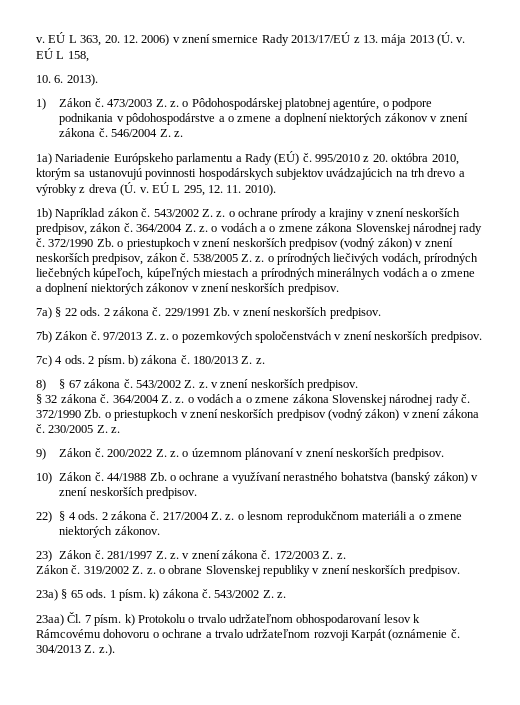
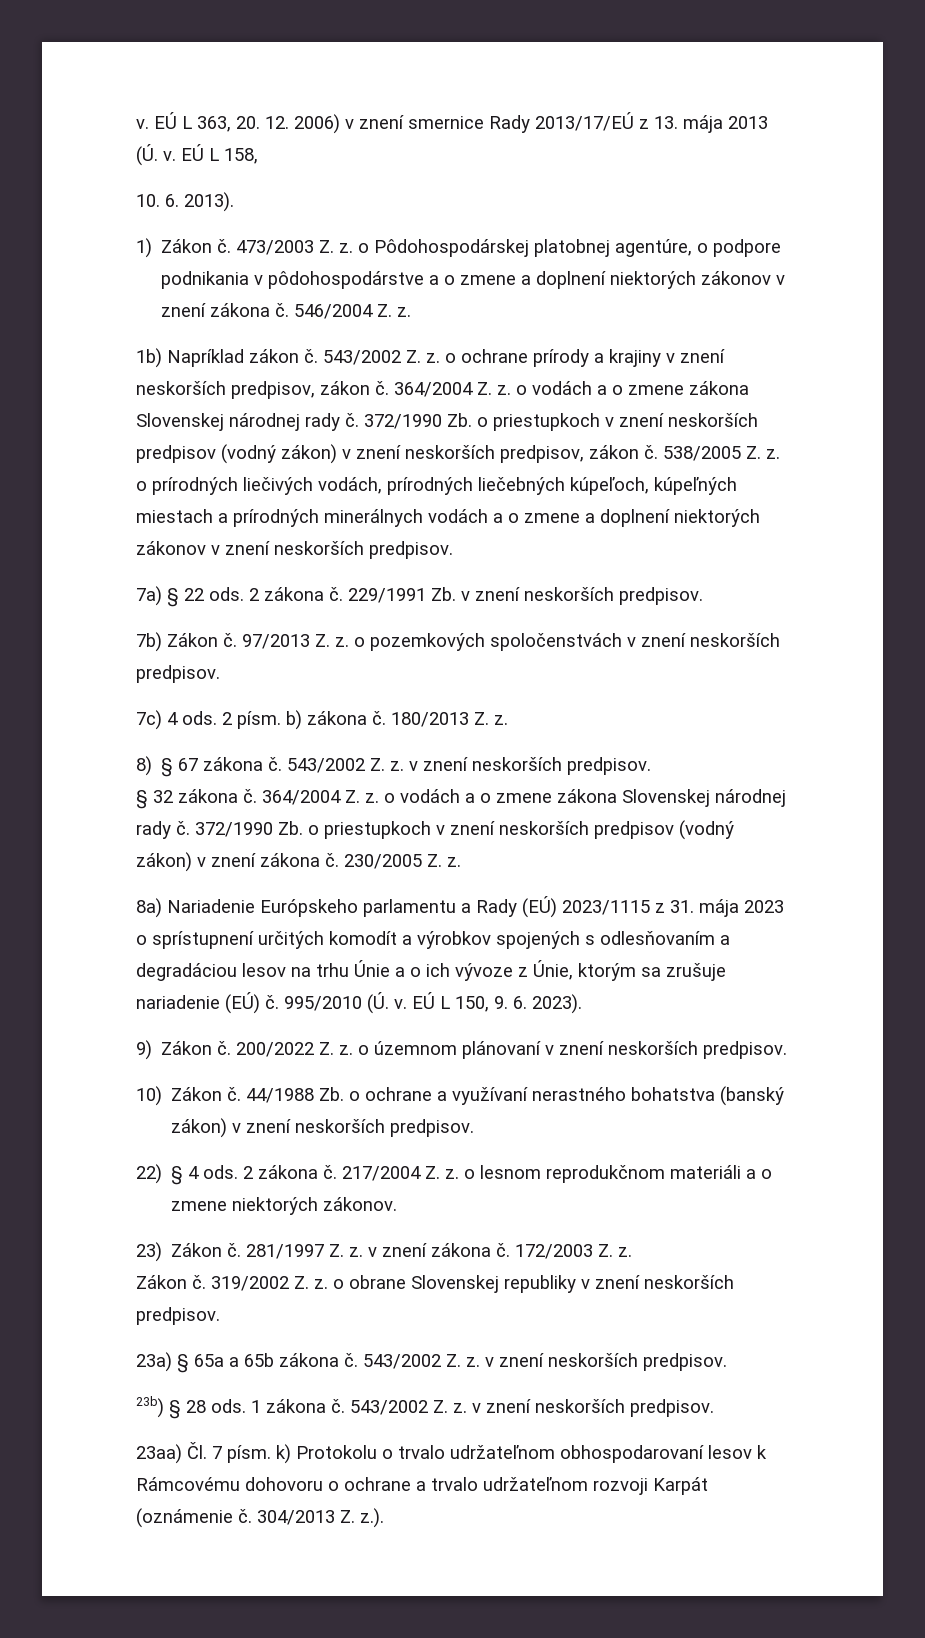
- 1a) Nariadenie Európskeho parlamentu a Rady (EÚ) č. 995/2010 z 20. októbra 2010, ktorým sa ustanovujú povinnosti hospodárskych subjektov uvádzajúcich na trh drevo a výrobky z dreva (Ú. v. EÚ L 295, 12. 11. 2010).
+ 8a) Nariadenie Európskeho parlamentu a Rady (EÚ) 2023/1115 z 31. mája 2023 o sprístupnení určitých komodít a výrobkov spojených s odlesňovaním a degradáciou lesov na trhu Únie a o ich vývoze z Únie, ktorým sa zrušuje nariadenie (EÚ) č. 995/2010 (Ú. v. EÚ L 150, 9. 6. 2023).
- 23a) § 65 ods. 1 písm. k) zákona č. 543/2002 Z. z.
+ 23a) § 65a a 65b zákona č. 543/2002 Z. z. v znení neskorších predpisov.
+ 23b) § 28 ods. 1 zákona č. 543/2002 Z. z. v znení neskorších predpisov.

